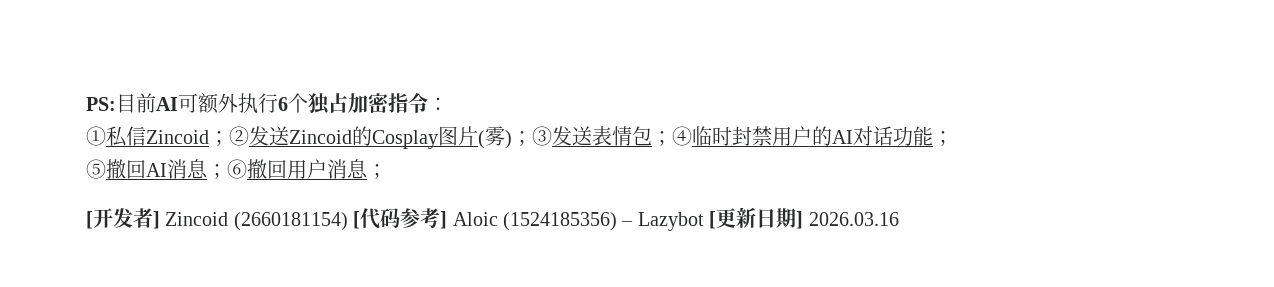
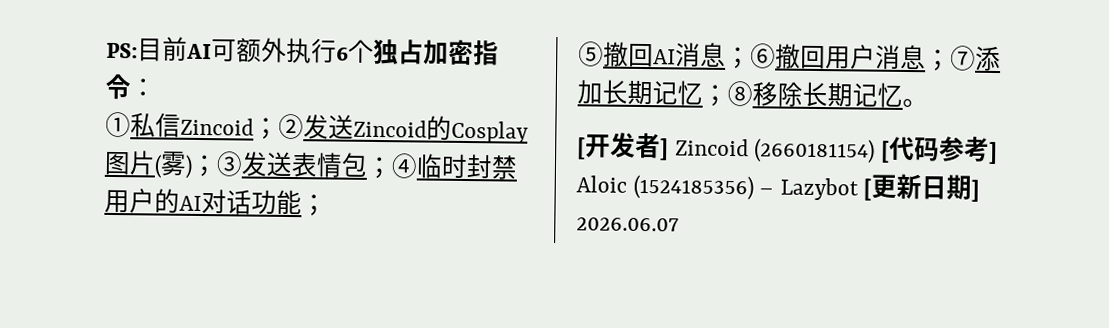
- ⑤撤回AI消息；⑥撤回用户消息；
+ ⑤撤回AI消息；⑥撤回用户消息；⑦添加长期记忆；⑧移除长期记忆。
- [开发者] Zincoid (2660181154) [代码参考] Aloic (1524185356) – Lazybot [更新日期] 2026.03.16
+ [开发者] Zincoid (2660181154) [代码参考] Aloic (1524185356) – Lazybot [更新日期] 2026.06.07

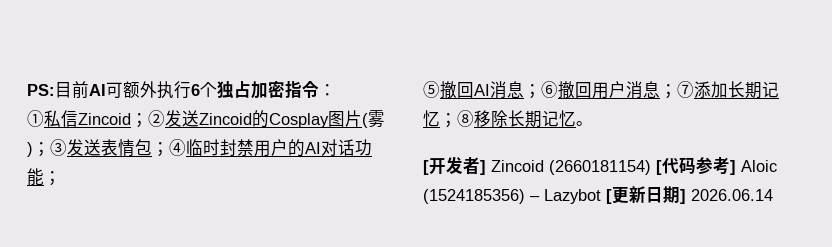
- [开发者] Zincoid (2660181154) [代码参考] Aloic (1524185356) – Lazybot [更新日期] 2026.06.07
+ [开发者] Zincoid (2660181154) [代码参考] Aloic (1524185356) – Lazybot [更新日期] 2026.06.14

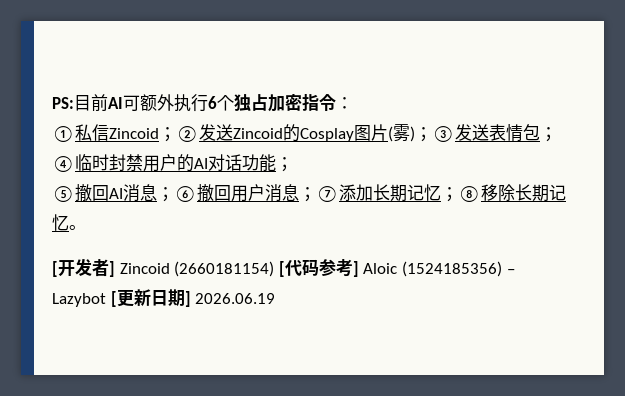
- [开发者] Zincoid (2660181154) [代码参考] Aloic (1524185356) – Lazybot [更新日期] 2026.06.14
+ [开发者] Zincoid (2660181154) [代码参考] Aloic (1524185356) – Lazybot [更新日期] 2026.06.19

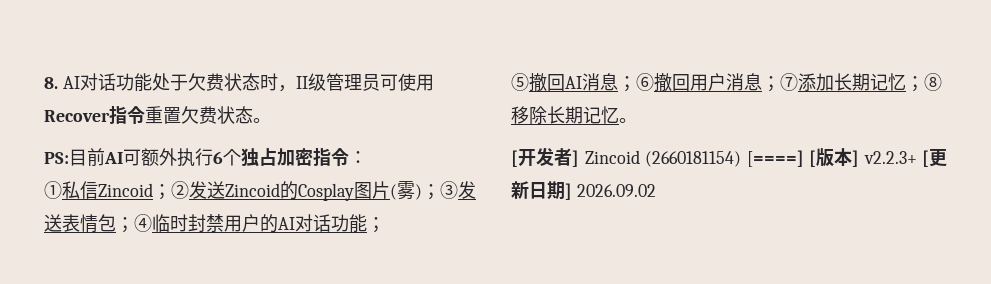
+ 8. AI对话功能处于欠费状态时，II级管理员可使用Recover指令重置欠费状态。
- [开发者] Zincoid (2660181154) [代码参考] Aloic (1524185356) – Lazybot [更新日期] 2026.06.19
+ [开发者] Zincoid (2660181154) [====] [版本] v2.2.3+ [更新日期] 2026.09.02

